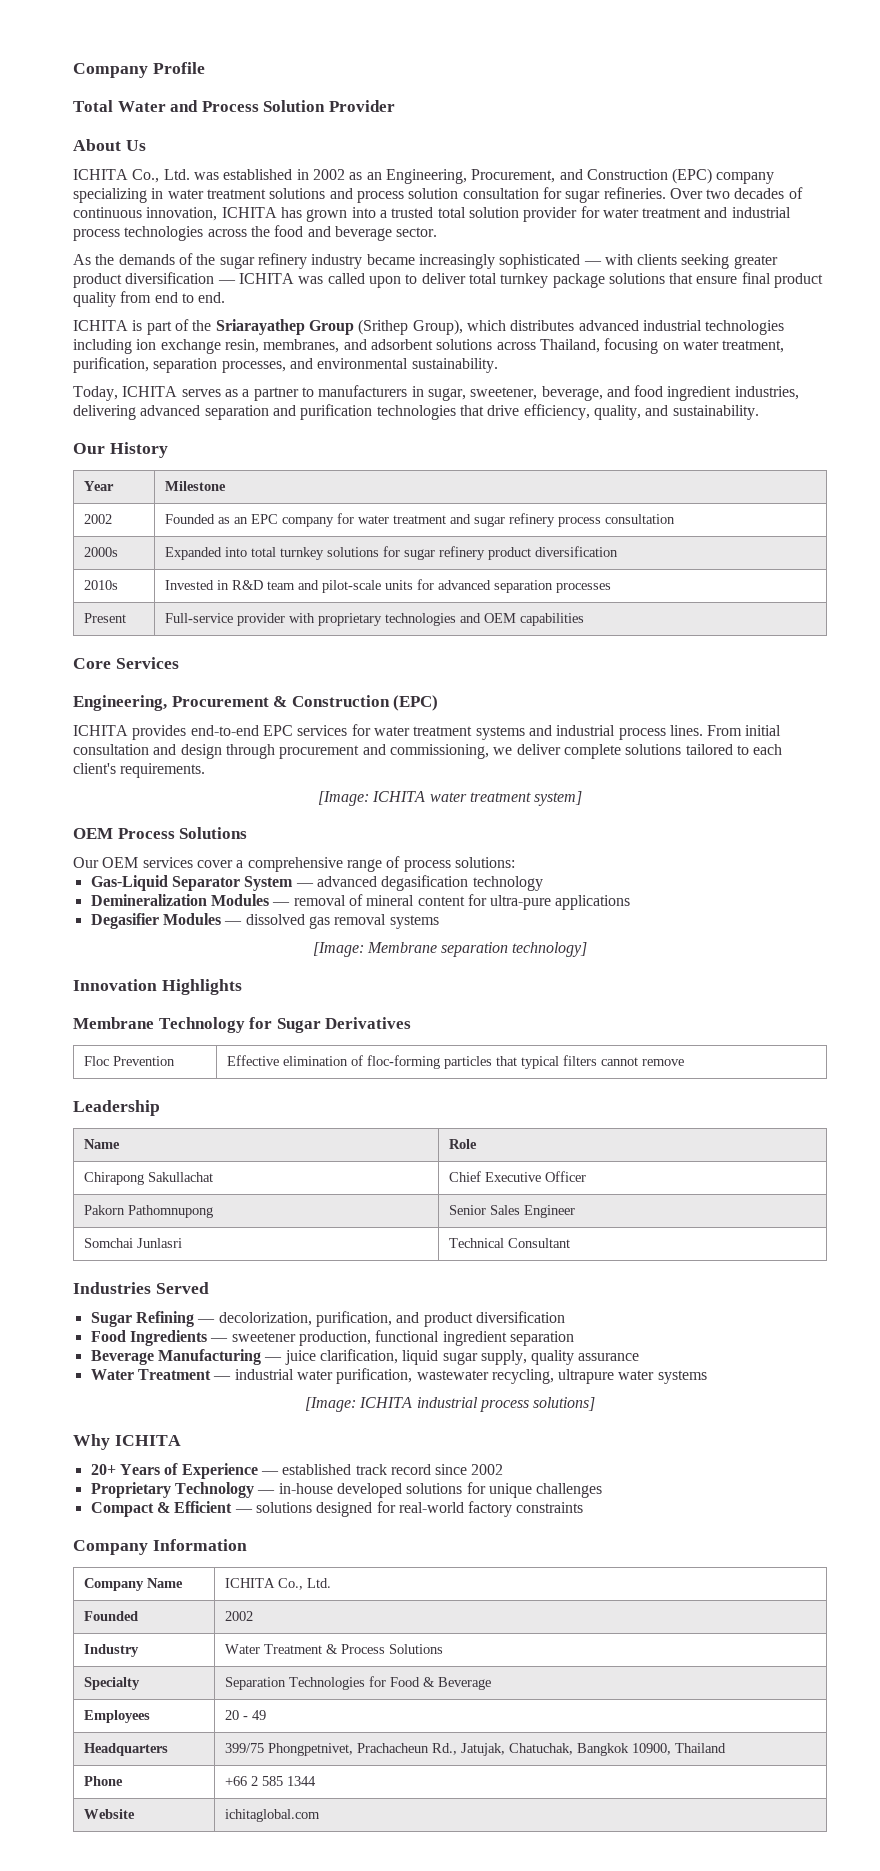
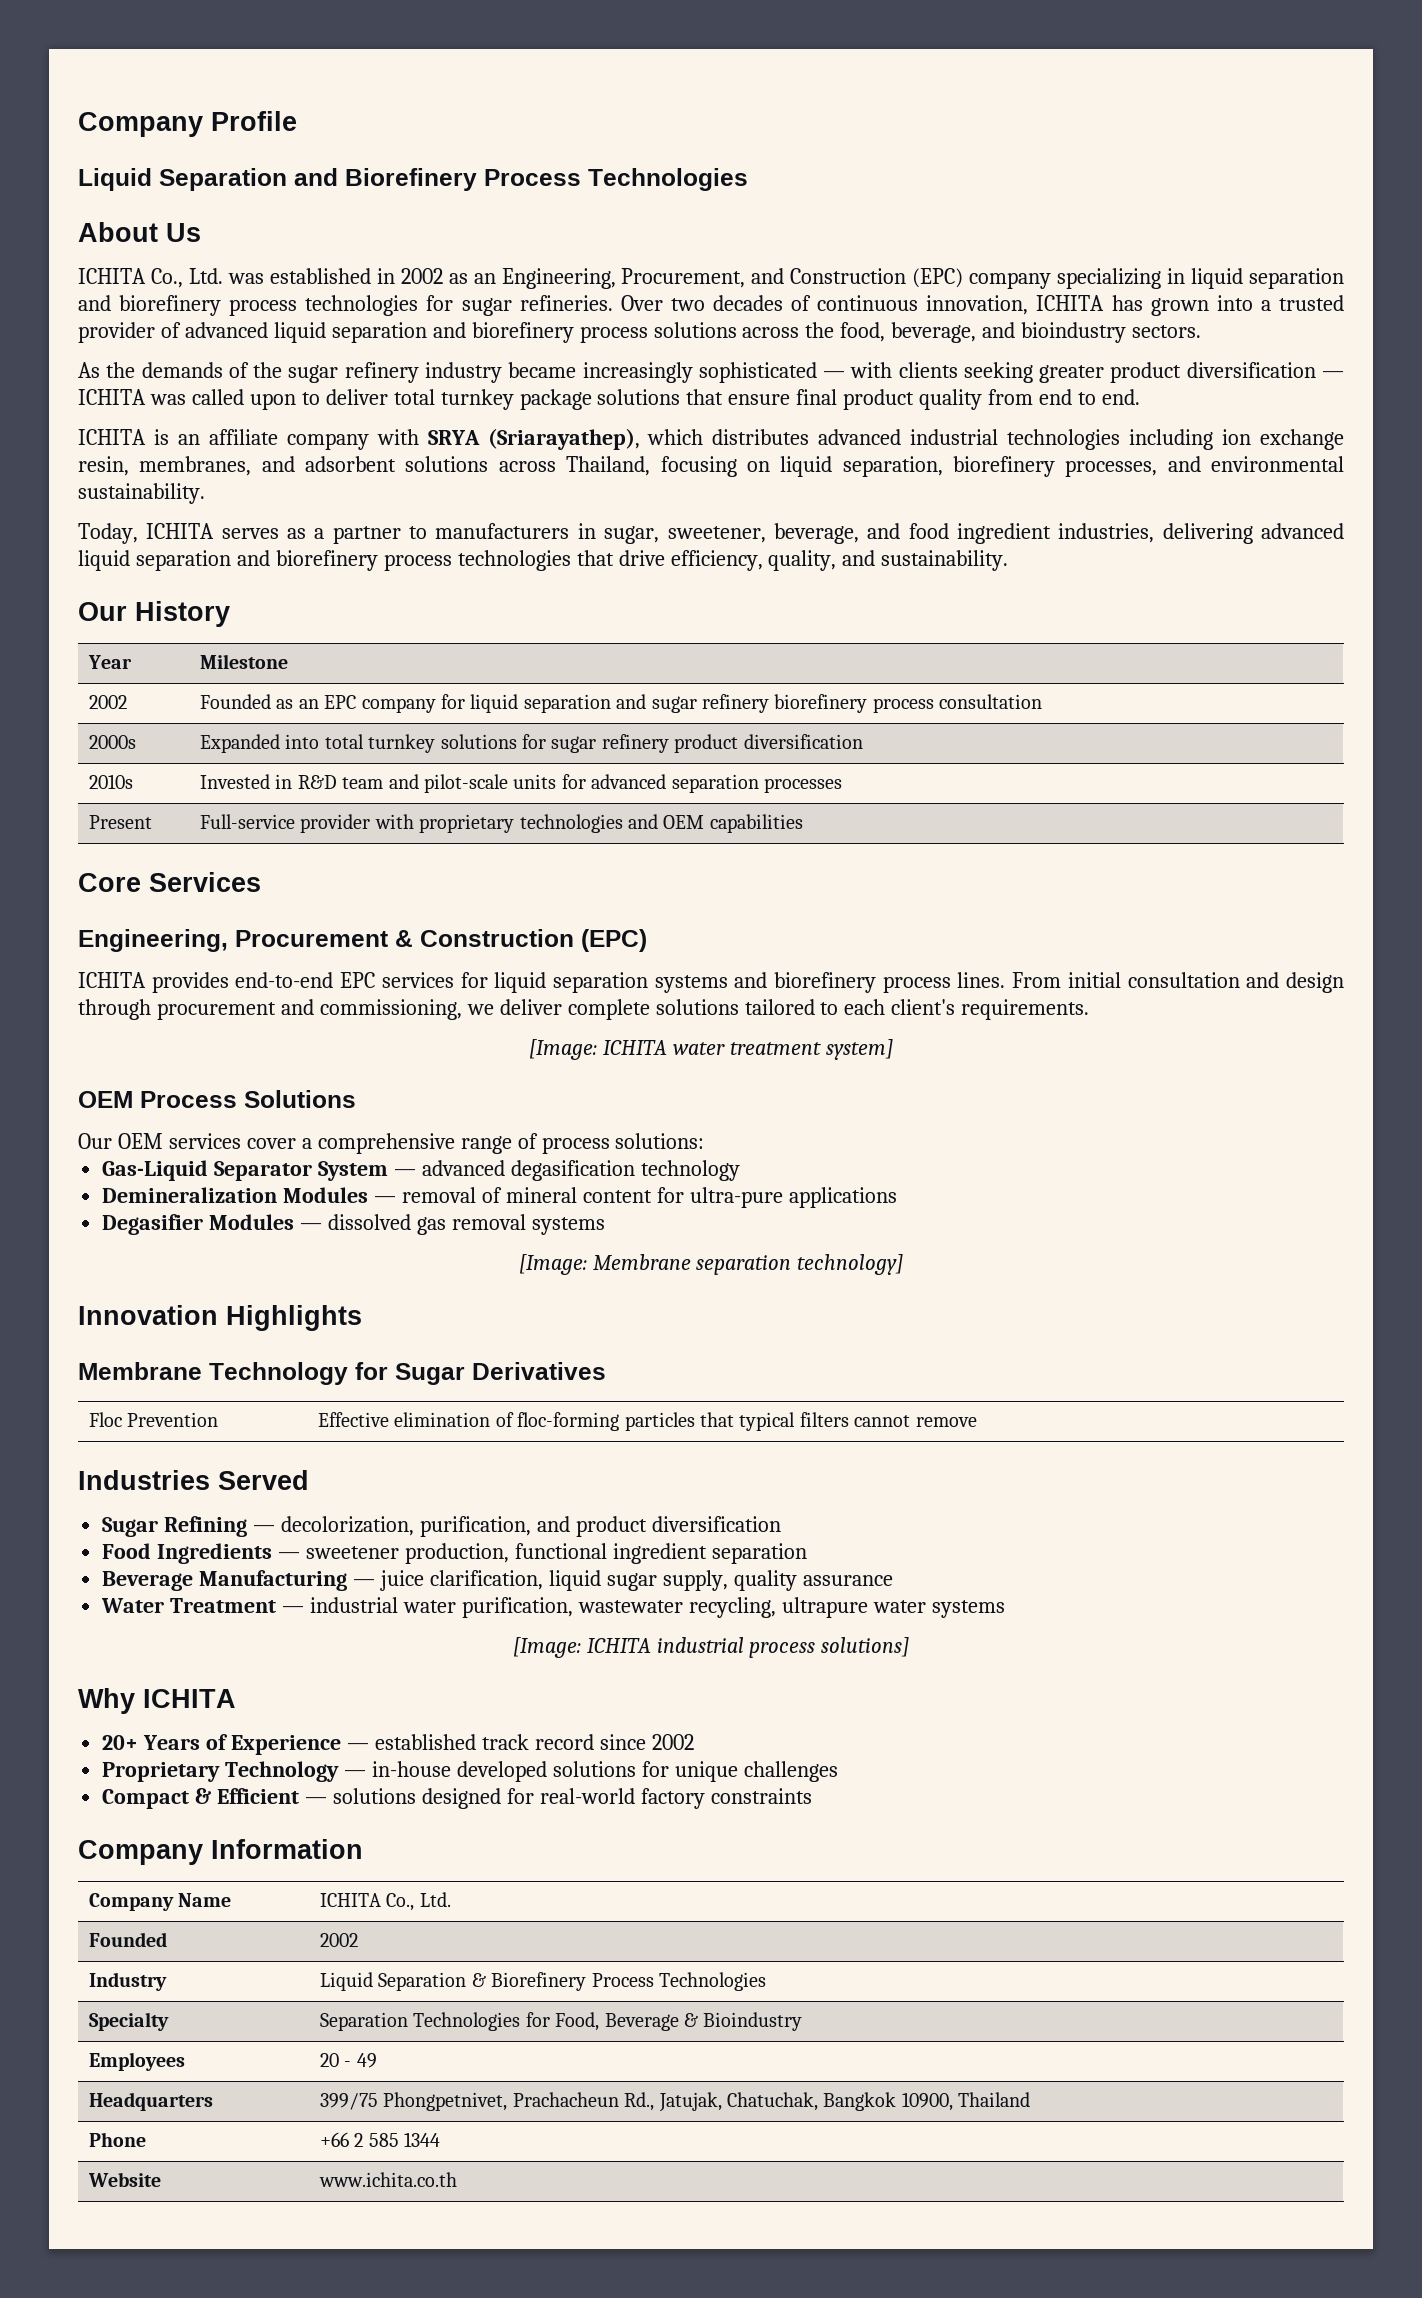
- Total Water and Process Solution Provider
+ Liquid Separation and Biorefinery Process Technologies
- ICHITA Co., Ltd. was established in 2002 as an Engineering, Procurement, and Construction (EPC) company specializing in water treatment solutions and process solution consultation for sugar refineries.
+ ICHITA Co., Ltd. was established in 2002 as an Engineering, Procurement, and Construction (EPC) company specializing in liquid separation and biorefinery process technologies for sugar refineries.
- Over two decades of continuous innovation, ICHITA has grown into a trusted total solution provider for water treatment and industrial process technologies across the food and beverage sector.
+ Over two decades of continuous innovation, ICHITA has grown into a trusted provider of advanced liquid separation and biorefinery process solutions across the food, beverage, and bioindustry sectors.
- ICHITA is part of the Sriarayathep Group (Srithep Group), which distributes advanced industrial technologies including ion exchange resin, membranes, and adsorbent solutions across Thailand, focusing on water treatment, purification, separation processes, and environmental sustainability.
+ ICHITA is an affiliate company with SRYA (Sriarayathep), which distributes advanced industrial technologies including ion exchange resin, membranes, and adsorbent solutions across Thailand, focusing on liquid separation, biorefinery processes, and environmental sustainability.
- Today, ICHITA serves as a partner to manufacturers in sugar, sweetener, beverage, and food ingredient industries, delivering advanced separation and purification technologies that drive efficiency, quality, and sustainability.
+ Today, ICHITA serves as a partner to manufacturers in sugar, sweetener, beverage, and food ingredient industries, delivering advanced liquid separation and biorefinery process technologies that drive efficiency, quality, and sustainability.
- 2002 | Founded as an EPC company for water treatment and sugar refinery process consultation
+ 2002 | Founded as an EPC company for liquid separation and sugar refinery biorefinery process consultation
- ICHITA provides end-to-end EPC services for water treatment systems and industrial process lines.
+ ICHITA provides end-to-end EPC services for liquid separation systems and biorefinery process lines.
- Leadership
- Name | Role
- Chirapong Sakullachat | Chief Executive Officer
- Pakorn Pathomnupong | Senior Sales Engineer
- Somchai Junlasri | Technical Consultant
- Industry | Water Treatment & Process Solutions
+ Industry | Liquid Separation & Biorefinery Process Technologies
- Specialty | Separation Technologies for Food & Beverage
+ Specialty | Separation Technologies for Food, Beverage & Bioindustry
- Website | ichitaglobal.com
+ Website | www.ichita.co.th

